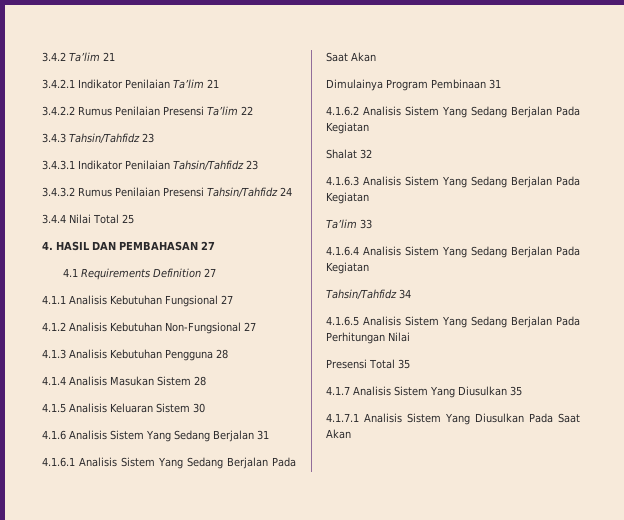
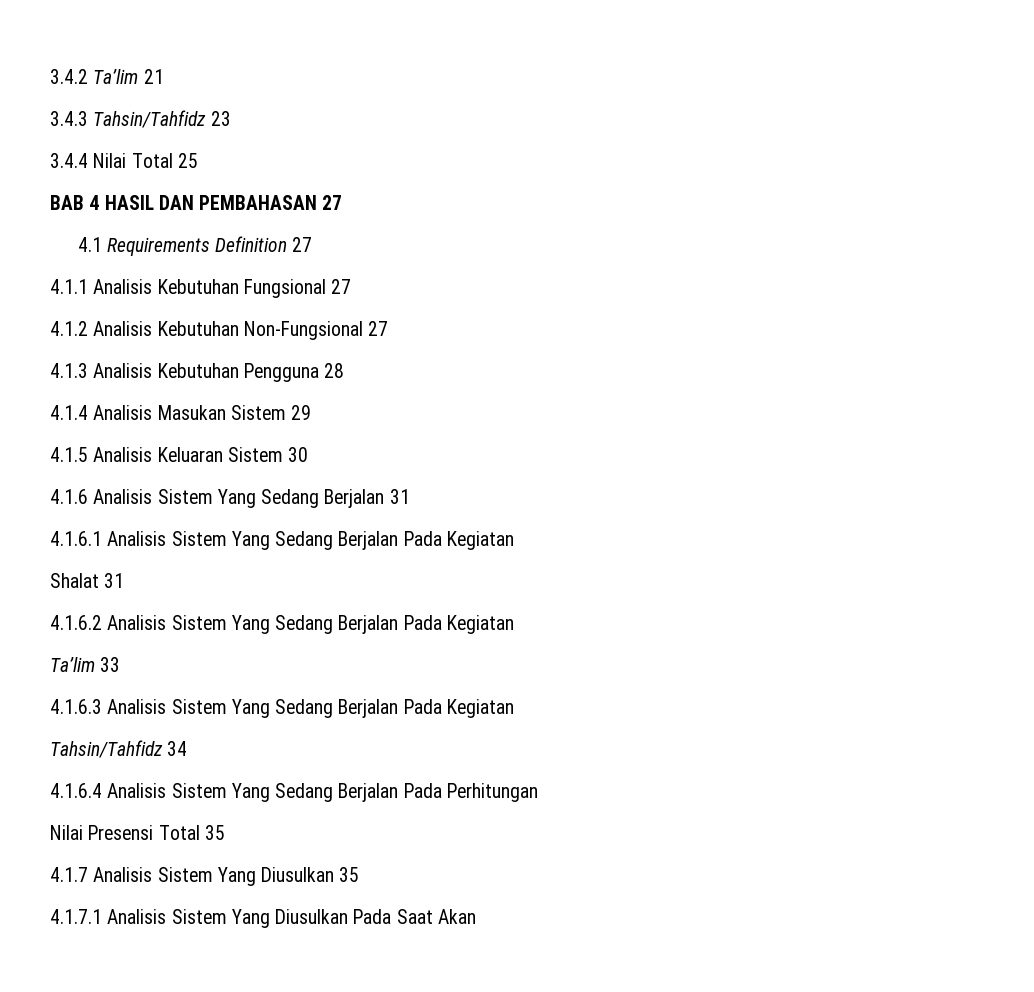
- 3.4.2.1 Indikator Penilaian Ta’lim 21
- 3.4.2.2 Rumus Penilaian Presensi Ta’lim 22
  3.4.3 Tahsin/Tahfidz 23
- 3.4.3.1 Indikator Penilaian Tahsin/Tahfidz 23
- 3.4.3.2 Rumus Penilaian Presensi Tahsin/Tahfidz 24
- 4. HASIL DAN PEMBAHASAN 27
+ BAB 4 HASIL DAN PEMBAHASAN 27
- 4.1.4 Analisis Masukan Sistem 28
+ 4.1.4 Analisis Masukan Sistem 29
- 4.1.6.1 Analisis Sistem Yang Sedang Berjalan Pada Saat Akan
- Dimulainya Program Pembinaan 31
+ 4.1.6.1 Analisis Sistem Yang Sedang Berjalan Pada Kegiatan
+ Shalat 31
- Shalat 32
- 4.1.6.3 Analisis Sistem Yang Sedang Berjalan Pada Kegiatan
- 4.1.6.4 Analisis Sistem Yang Sedang Berjalan Pada Kegiatan
+ 4.1.6.3 Analisis Sistem Yang Sedang Berjalan Pada Kegiatan
- 4.1.6.5 Analisis Sistem Yang Sedang Berjalan Pada Perhitungan Nilai
- Presensi Total 35
+ 4.1.6.4 Analisis Sistem Yang Sedang Berjalan Pada Perhitungan
+ Nilai Presensi Total 35

